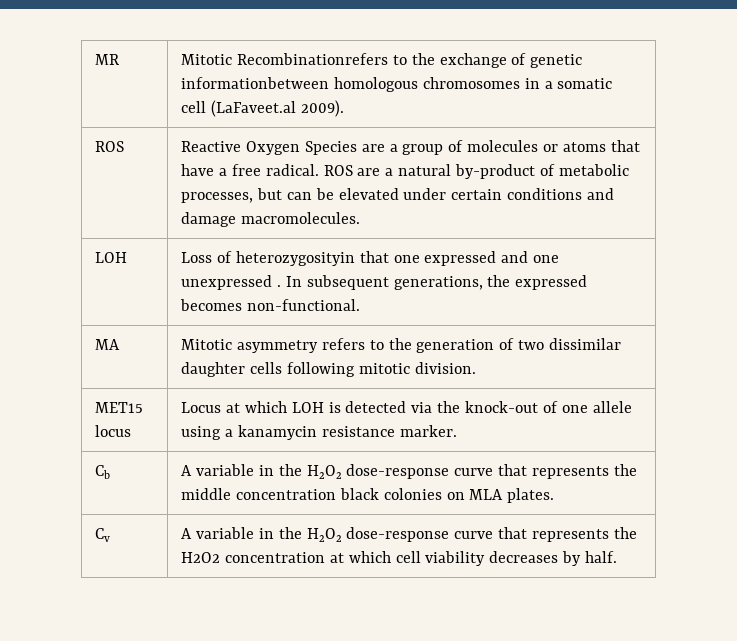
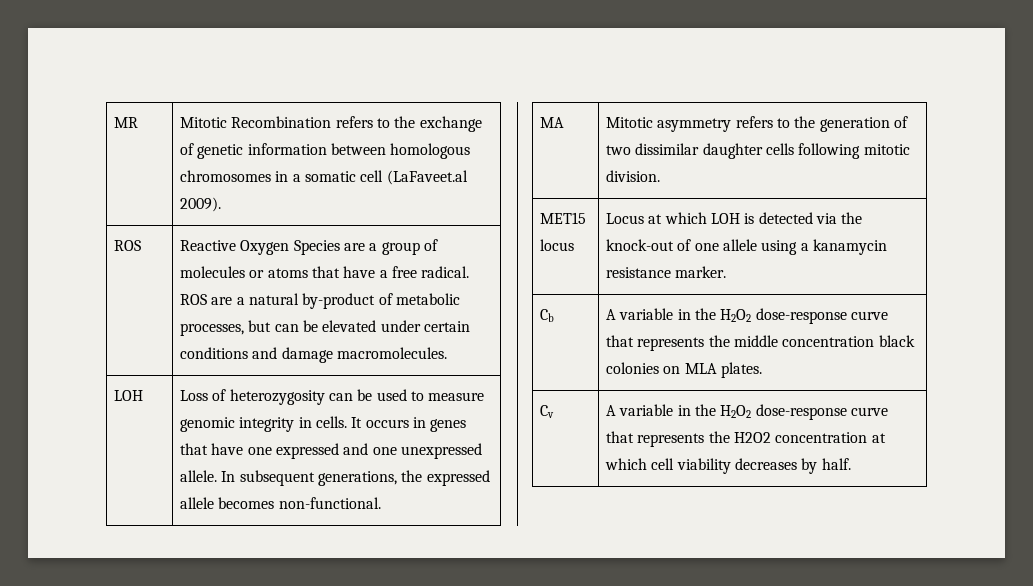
- MR | Mitotic Recombinationrefers to the exchange of genetic informationbetween homologous chromosomes in a somatic cell (LaFaveet.al 2009).
+ MR | Mitotic Recombination refers to the exchange of genetic information between homologous chromosomes in a somatic cell (LaFaveet.al 2009).
- LOH | Loss of heterozygosityin that one expressed and one unexpressed . In subsequent generations, the expressed becomes non-functional.
+ LOH | Loss of heterozygosity can be used to measure genomic integrity in cells. It occurs in genes that have one expressed and one unexpressed allele. In subsequent generations, the expressed allele becomes non-functional.

